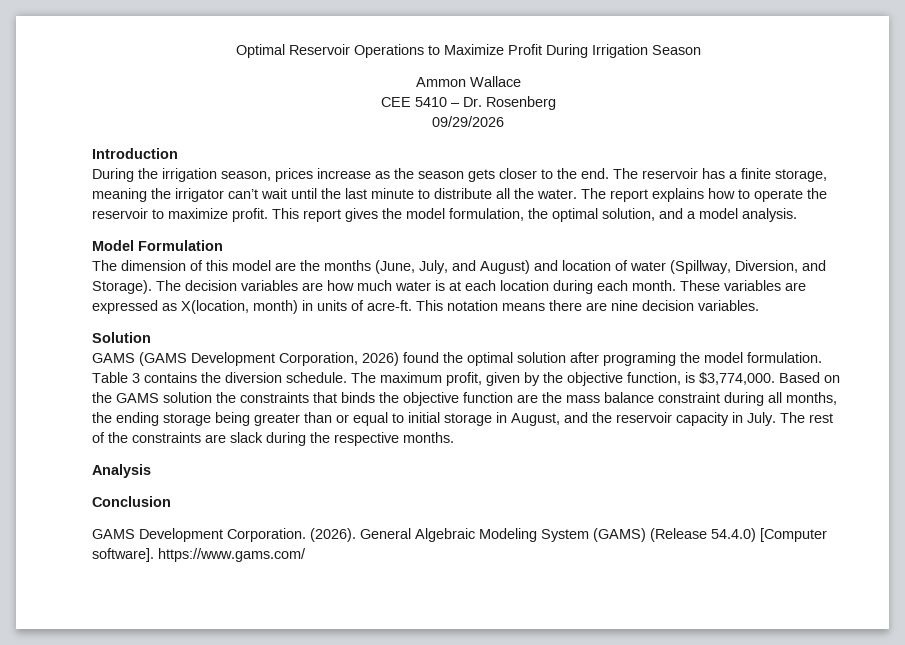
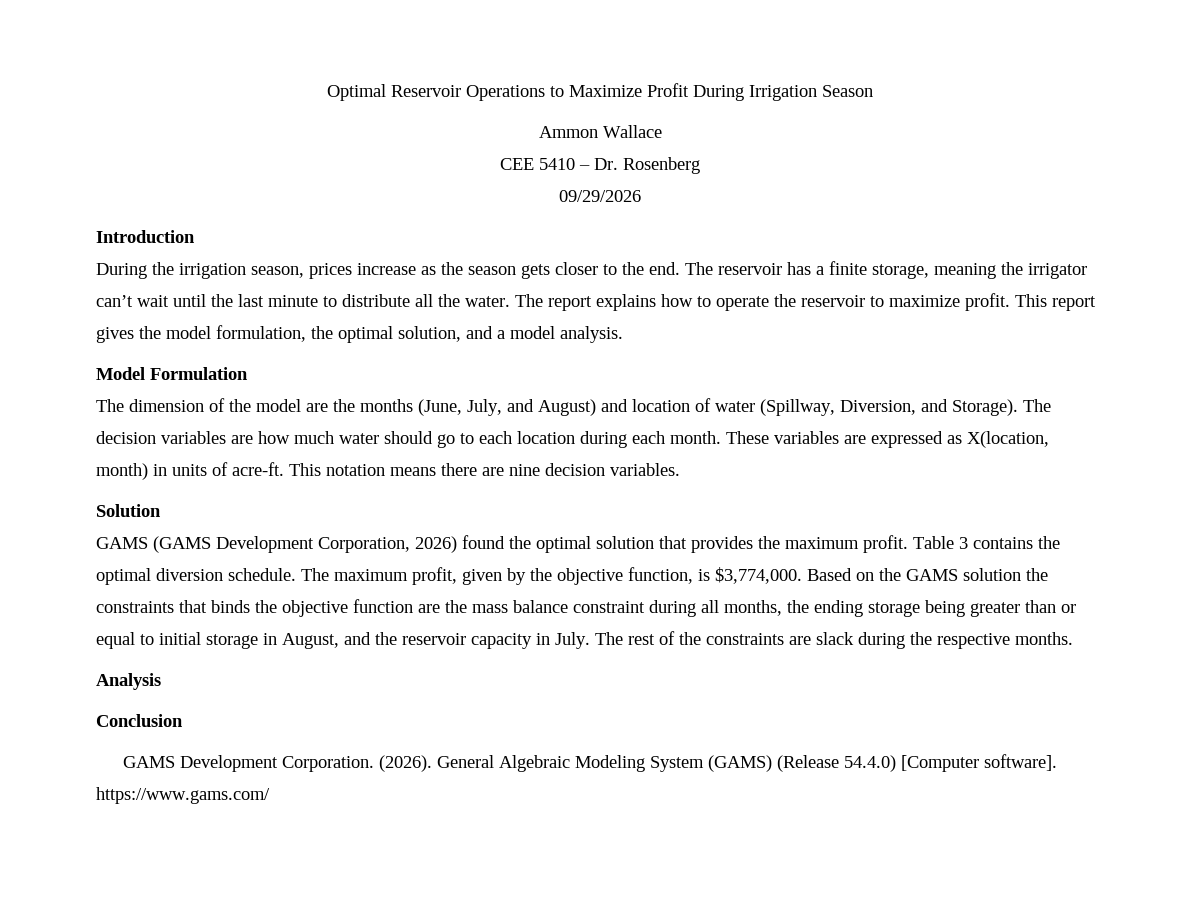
- The dimension of this model are the months (June, July, and August) and location of water (Spillway, Diversion, and Storage).
+ The dimension of the model are the months (June, July, and August) and location of water (Spillway, Diversion, and Storage).
- The decision variables are how much water is at each location during each month.
+ The decision variables are how much water should go to each location during each month.
- GAMS (GAMS Development Corporation, 2026) found the optimal solution after programing the model formulation.
+ GAMS (GAMS Development Corporation, 2026) found the optimal solution that provides the maximum profit.
- Table 3 contains the diversion schedule.
+ Table 3 contains the optimal diversion schedule.

